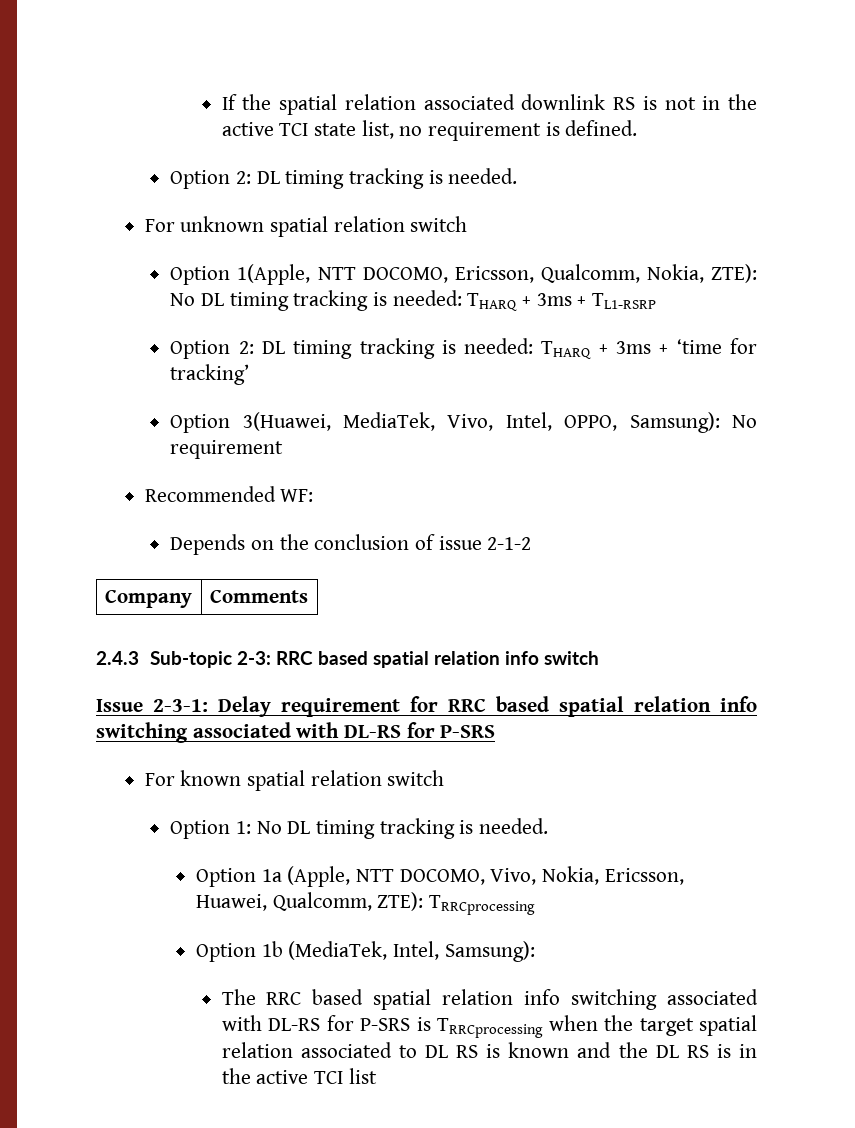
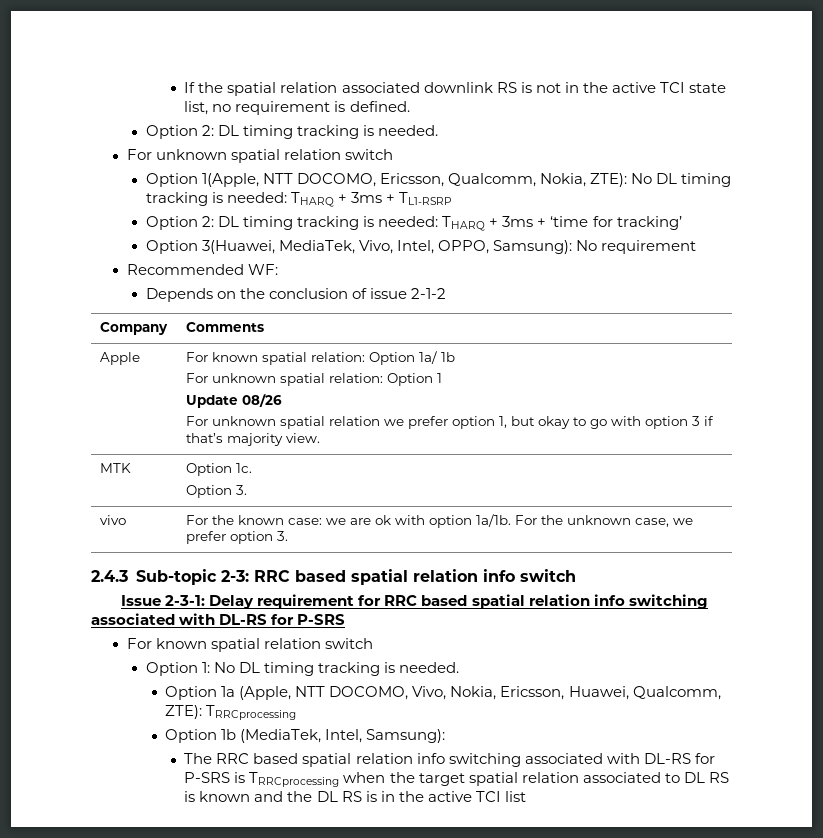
+ Apple | For known spatial relation: Option 1a/ 1b
+ For unknown spatial relation: Option 1
+ Update 08/26
+ For unknown spatial relation we prefer option 1, but okay to go with option 3 if that’s majority view.
+ MTK | Option 1c.
+ Option 3.
+ vivo | For the known case: we are ok with option 1a/1b. For the unknown case, we prefer option 3.

